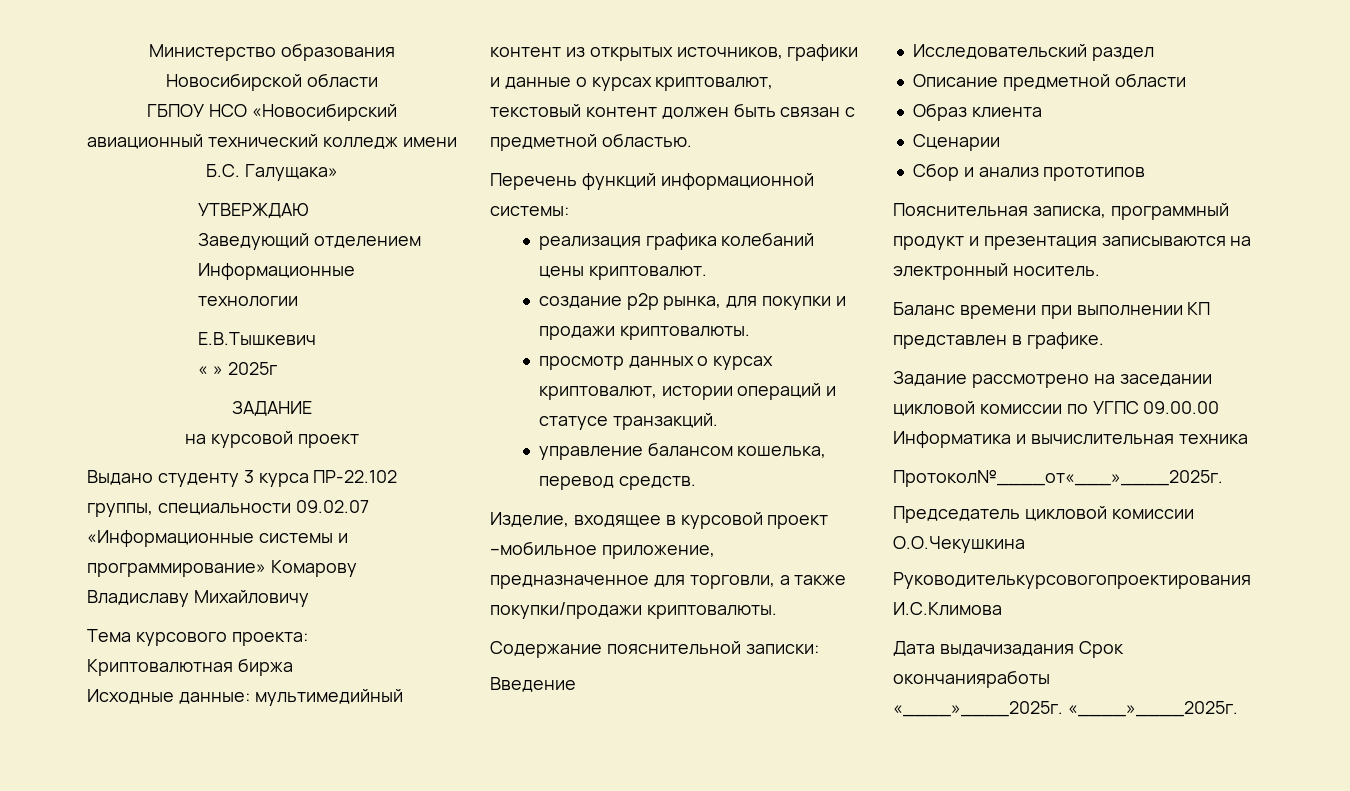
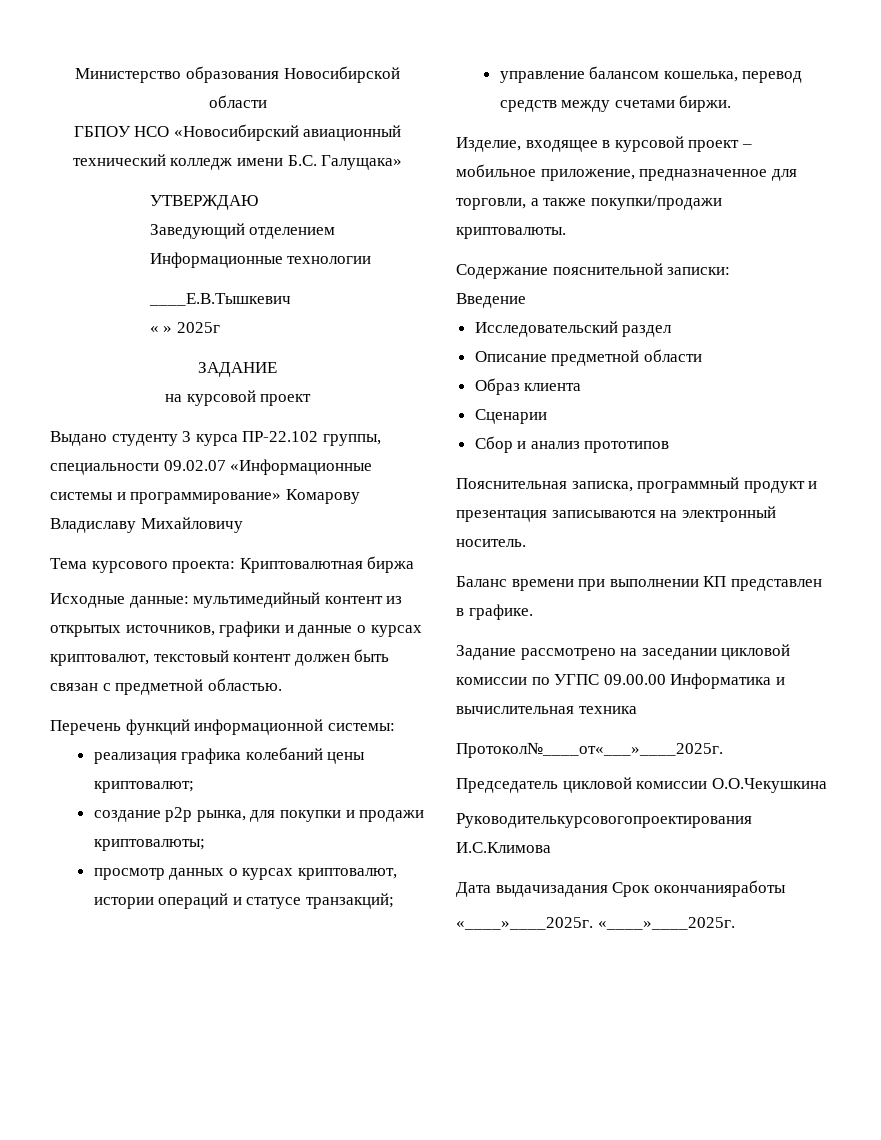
- Е.В.Тышкевич
+ ____Е.В.Тышкевич
- реализация графика колебаний цены криптовалют.
+ реализация графика колебаний цены криптовалют;
- создание p2p рынка, для покупки и продажи криптовалюты.
+ создание p2p рынка, для покупки и продажи криптовалюты;
- просмотр данных о курсах криптовалют, истории операций и статусе транзакций.
+ просмотр данных о курсах криптовалют, истории операций и статусе транзакций;
- управление балансом кошелька, перевод средств.
+ управление балансом кошелька, перевод средств между счетами биржи.
- Изделие, входящее в курсовой проект –мобильное приложение, предназначенное для торговли, а также покупки/продажи криптовалюты.
+ Изделие, входящее в курсовой проект – мобильное приложение, предназначенное для торговли, а также покупки/продажи криптовалюты.

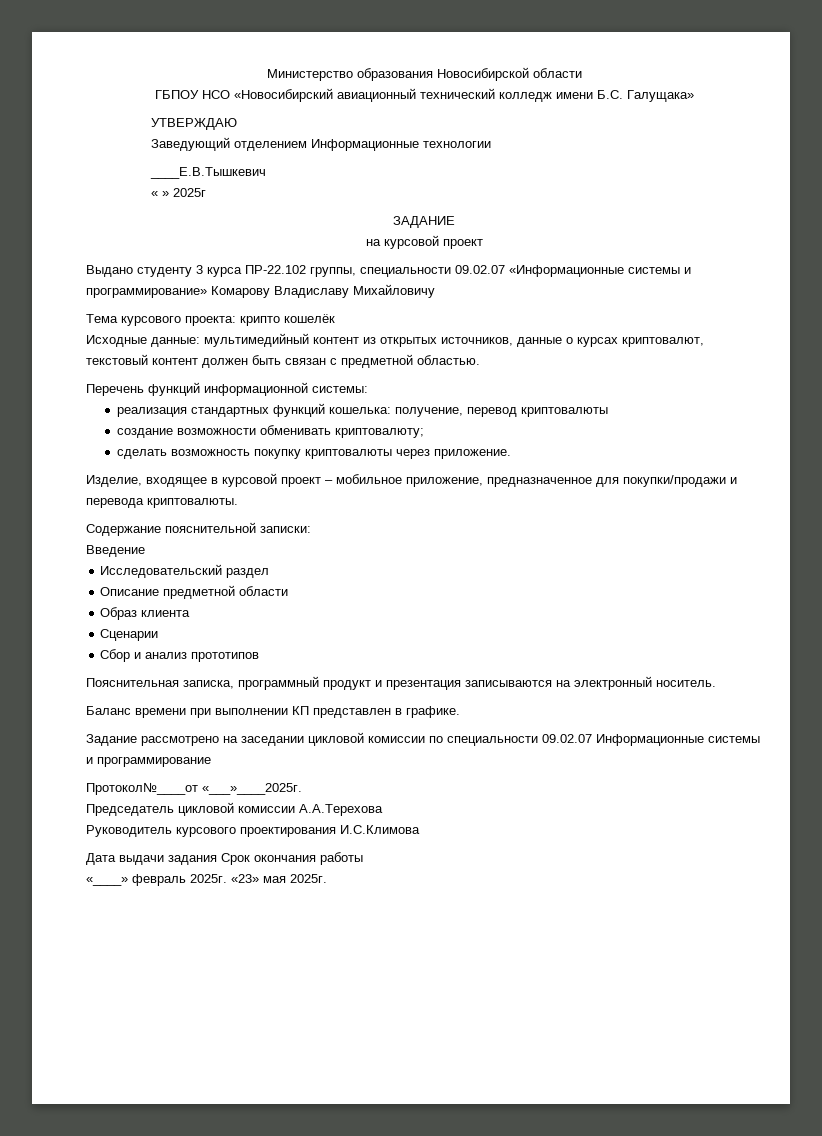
- Тема курсового проекта: Криптовалютная биржа
+ Тема курсового проекта: крипто кошелёк
- Исходные данные: мультимедийный контент из открытых источников, графики и данные о курсах криптовалют, текстовый контент должен быть связан с предметной областью.
+ Исходные данные: мультимедийный контент из открытых источников, данные о курсах криптовалют, текстовый контент должен быть связан с предметной областью.
- реализация графика колебаний цены криптовалют;
- создание p2p рынка, для покупки и продажи криптовалюты;
- просмотр данных о курсах криптовалют, истории операций и статусе транзакций;
- управление балансом кошелька, перевод средств между счетами биржи.
+ реализация стандартных функций кошелька: получение, перевод криптовалюты
+ создание возможности обменивать криптовалюту;
+ сделать возможность покупку криптовалюты через приложение.
- Изделие, входящее в курсовой проект – мобильное приложение, предназначенное для торговли, а также покупки/продажи криптовалюты.
+ Изделие, входящее в курсовой проект – мобильное приложение, предназначенное для покупки/продажи и перевода криптовалюты.
- Задание рассмотрено на заседании цикловой комиссии по УГПС 09.00.00 Информатика и вычислительная техника
- Протокол№____от«___»____2025г.
- Председатель цикловой комиссии О.О.Чекушкина
- Руководителькурсовогопроектирования И.С.Климова
- Дата выдачизадания Срок окончанияработы
- «____»____2025г. «____»____2025г.
+ Задание рассмотрено на заседании цикловой комиссии по специальности 09.02.07 Информационные системы и программирование
+ Протокол№____от «___»____2025г.
+ Председатель цикловой комиссии А.А.Терехова
+ Руководитель курсового проектирования И.С.Климова
+ Дата выдачи задания Срок окончания работы
+ «____» февраль 2025г. «23» мая 2025г.

